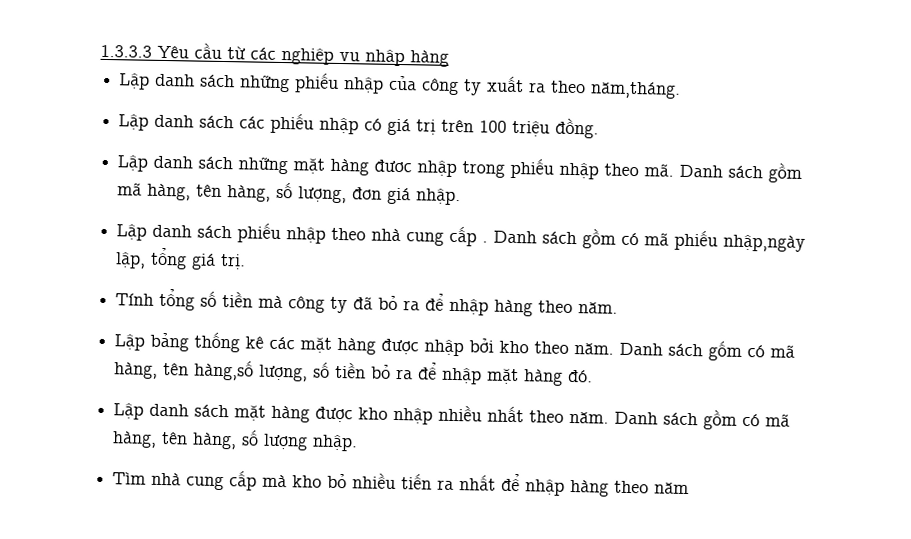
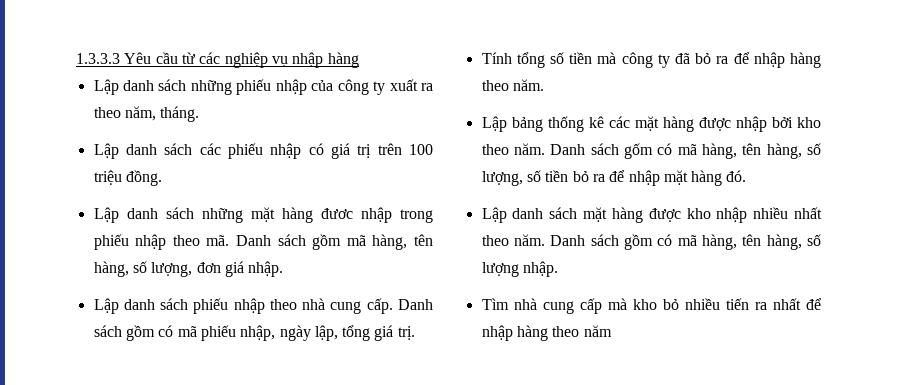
- Lập danh sách những phiếu nhập của công ty xuất ra theo năm,tháng.
+ Lập danh sách những phiếu nhập của công ty xuất ra theo năm, tháng.
- Lập danh sách phiếu nhập theo nhà cung cấp .
+ Lập danh sách phiếu nhập theo nhà cung cấp.
- Danh sách gồm có mã phiếu nhập,ngày lập, tổng giá trị.
+ Danh sách gồm có mã phiếu nhập, ngày lập, tổng giá trị.
- Danh sách gốm có mã hàng, tên hàng,số lượng, số tiền bỏ ra để nhập mặt hàng đó.
+ Danh sách gốm có mã hàng, tên hàng, số lượng, số tiền bỏ ra để nhập mặt hàng đó.

